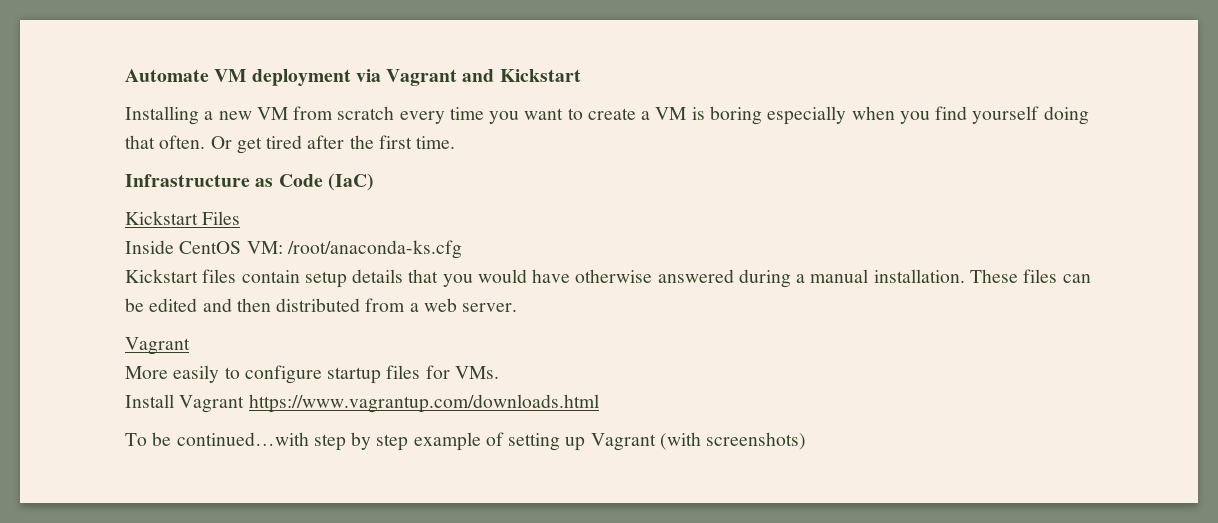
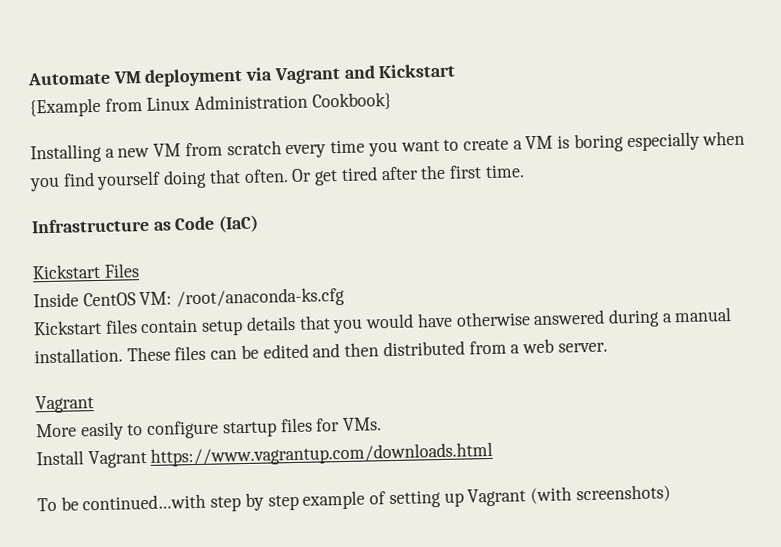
+ {Example from Linux Administration Cookbook}

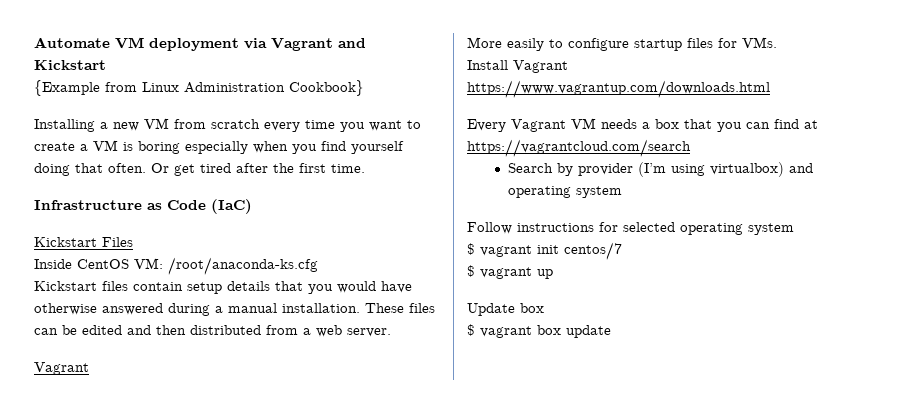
- To be continued…with step by step example of setting up Vagrant (with screenshots)
+ Every Vagrant VM needs a box that you can find at https://vagrantcloud.com/search
+ Search by provider (I’m using virtualbox) and operating system
+ Follow instructions for selected operating system
+ $ vagrant init centos/7
+ $ vagrant up
+ Update box
+ $ vagrant box update

